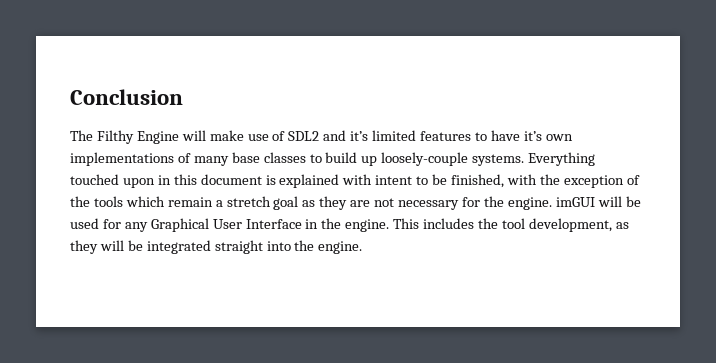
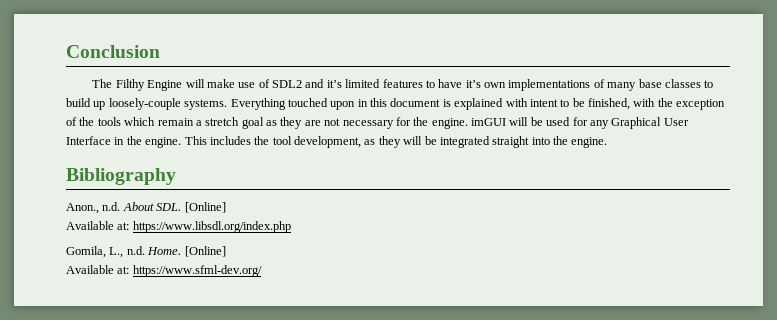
+ Bibliography
+ Anon., n.d. About SDL. [Online]
+ Available at: https://www.libsdl.org/index.php
+ Gomila, L., n.d. Home. [Online]
+ Available at: https://www.sfml-dev.org/

